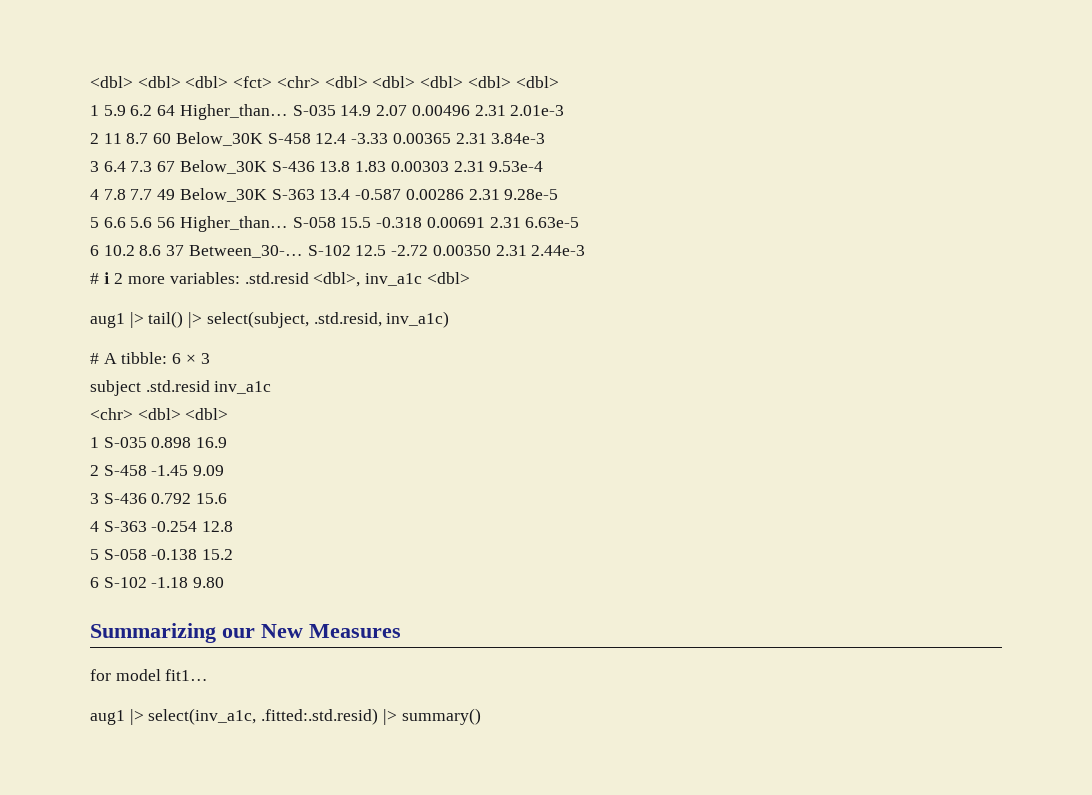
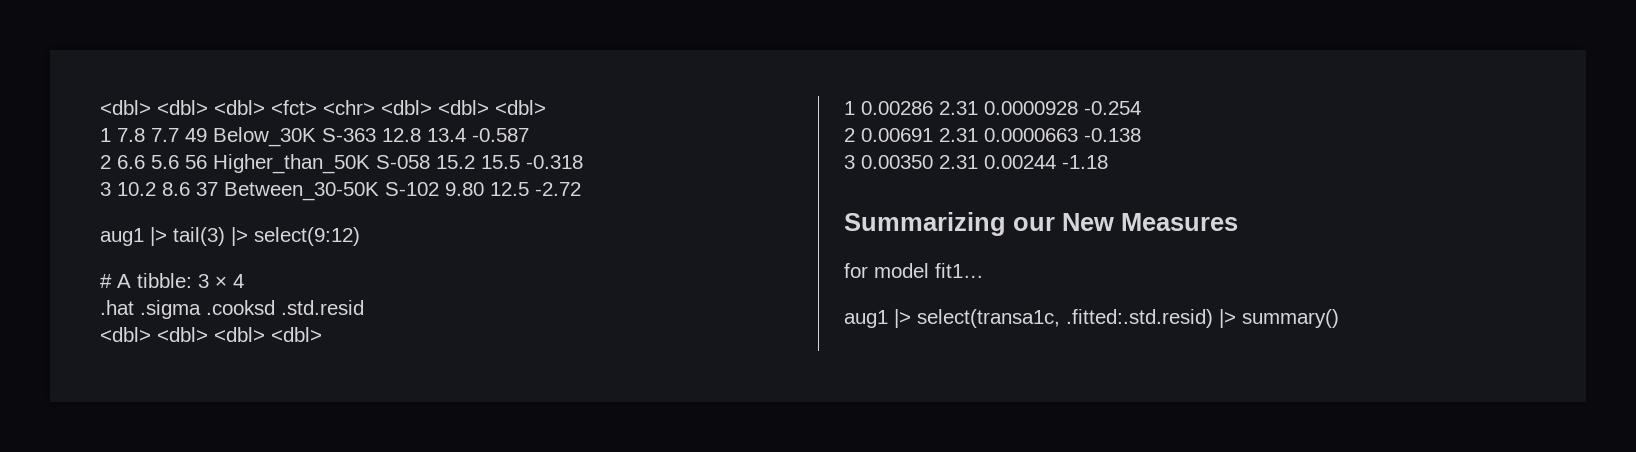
- <dbl> <dbl> <dbl> <fct> <chr> <dbl> <dbl> <dbl> <dbl> <dbl>
- 1 5.9 6.2 64 Higher_than… S-035 14.9 2.07 0.00496 2.31 2.01e-3
- 2 11 8.7 60 Below_30K S-458 12.4 -3.33 0.00365 2.31 3.84e-3
- 3 6.4 7.3 67 Below_30K S-436 13.8 1.83 0.00303 2.31 9.53e-4
- 4 7.8 7.7 49 Below_30K S-363 13.4 -0.587 0.00286 2.31 9.28e-5
- 5 6.6 5.6 56 Higher_than… S-058 15.5 -0.318 0.00691 2.31 6.63e-5
- 6 10.2 8.6 37 Between_30-… S-102 12.5 -2.72 0.00350 2.31 2.44e-3
- # ℹ 2 more variables: .std.resid <dbl>, inv_a1c <dbl>
- aug1 |> tail() |> select(subject, .std.resid, inv_a1c)
- # A tibble: 6 × 3
- subject .std.resid inv_a1c
- <chr> <dbl> <dbl>
- 1 S-035 0.898 16.9
- 2 S-458 -1.45 9.09
- 3 S-436 0.792 15.6
- 4 S-363 -0.254 12.8
- 5 S-058 -0.138 15.2
- 6 S-102 -1.18 9.80
+ <dbl> <dbl> <dbl> <fct> <chr> <dbl> <dbl> <dbl>
+ 1 7.8 7.7 49 Below_30K S-363 12.8 13.4 -0.587
+ 2 6.6 5.6 56 Higher_than_50K S-058 15.2 15.5 -0.318
+ 3 10.2 8.6 37 Between_30-50K S-102 9.80 12.5 -2.72
+ aug1 |> tail(3) |> select(9:12)
+ # A tibble: 3 × 4
+ .hat .sigma .cooksd .std.resid
+ <dbl> <dbl> <dbl> <dbl>
+ 1 0.00286 2.31 0.0000928 -0.254
+ 2 0.00691 2.31 0.0000663 -0.138
+ 3 0.00350 2.31 0.00244 -1.18
- aug1 |> select(inv_a1c, .fitted:.std.resid) |> summary()
+ aug1 |> select(transa1c, .fitted:.std.resid) |> summary()

